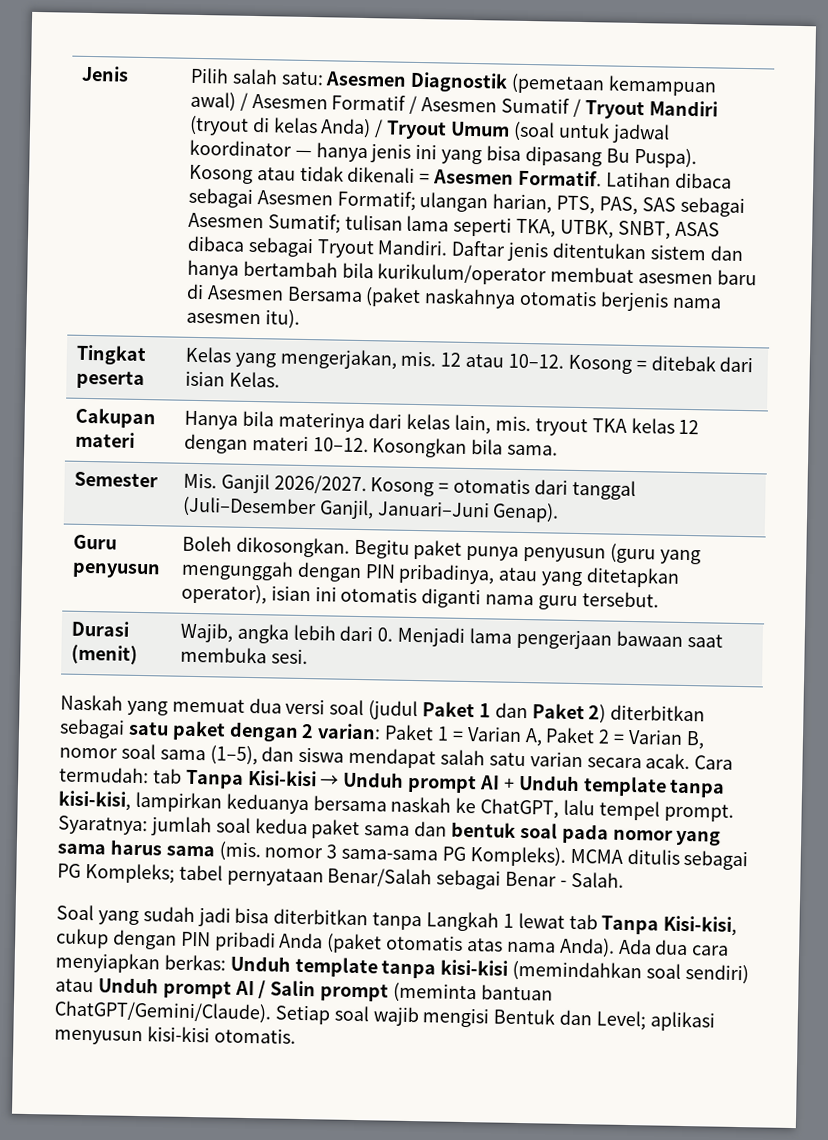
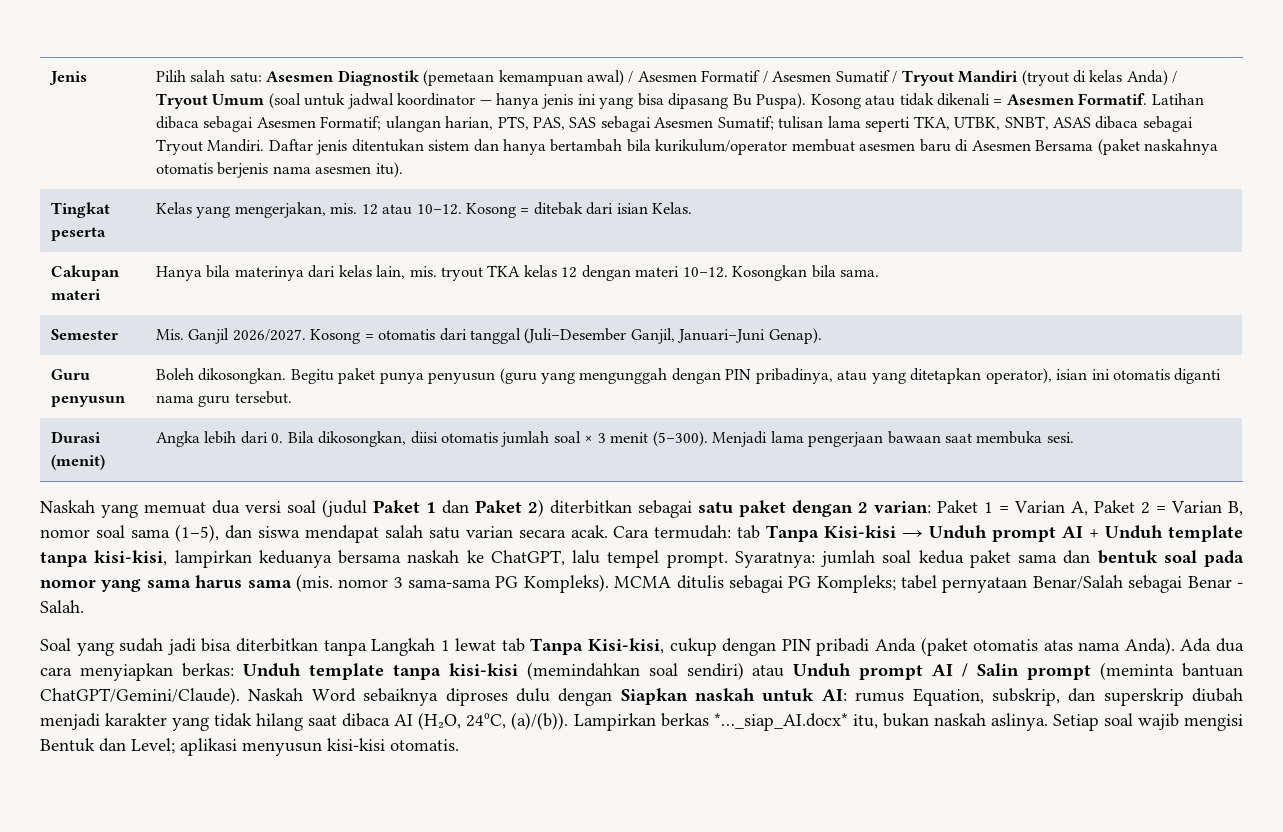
- Durasi (menit) | Wajib, angka lebih dari 0. Menjadi lama pengerjaan bawaan saat membuka sesi.
+ Durasi (menit) | Angka lebih dari 0. Bila dikosongkan, diisi otomatis jumlah soal × 3 menit (5–300). Menjadi lama pengerjaan bawaan saat membuka sesi.
+ Naskah Word sebaiknya diproses dulu dengan Siapkan naskah untuk AI: rumus Equation, subskrip, dan superskrip diubah menjadi karakter yang tidak hilang saat dibaca AI (H₂O, 24⁰C, (a)/(b)). Lampirkan berkas *…_siap_AI.docx* itu, bukan naskah aslinya.

